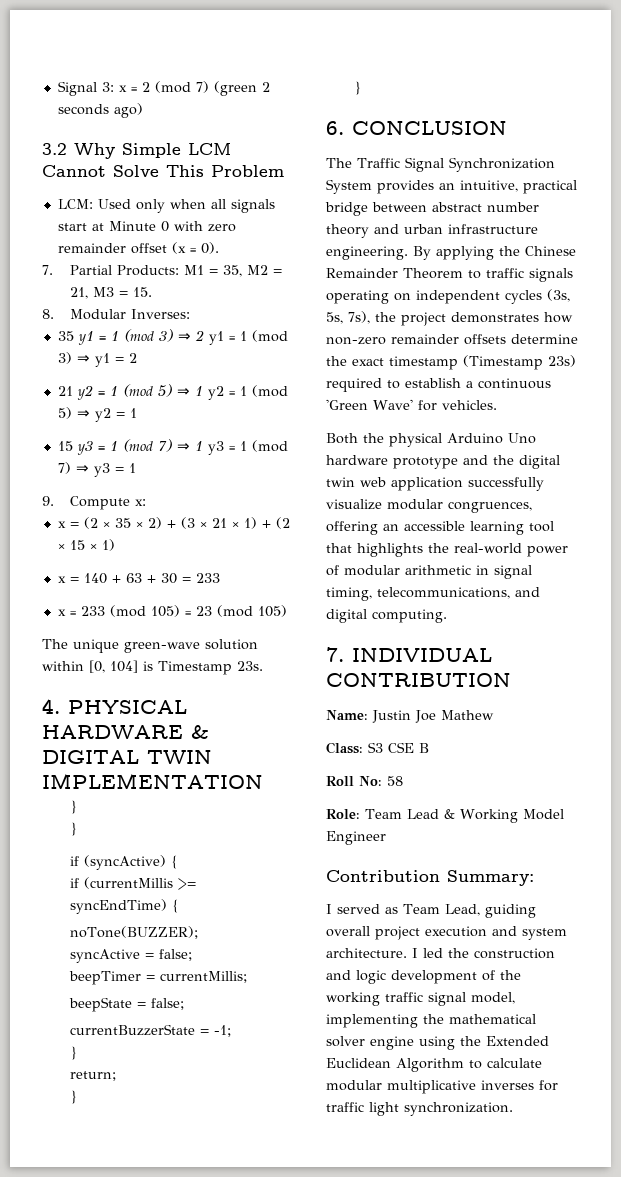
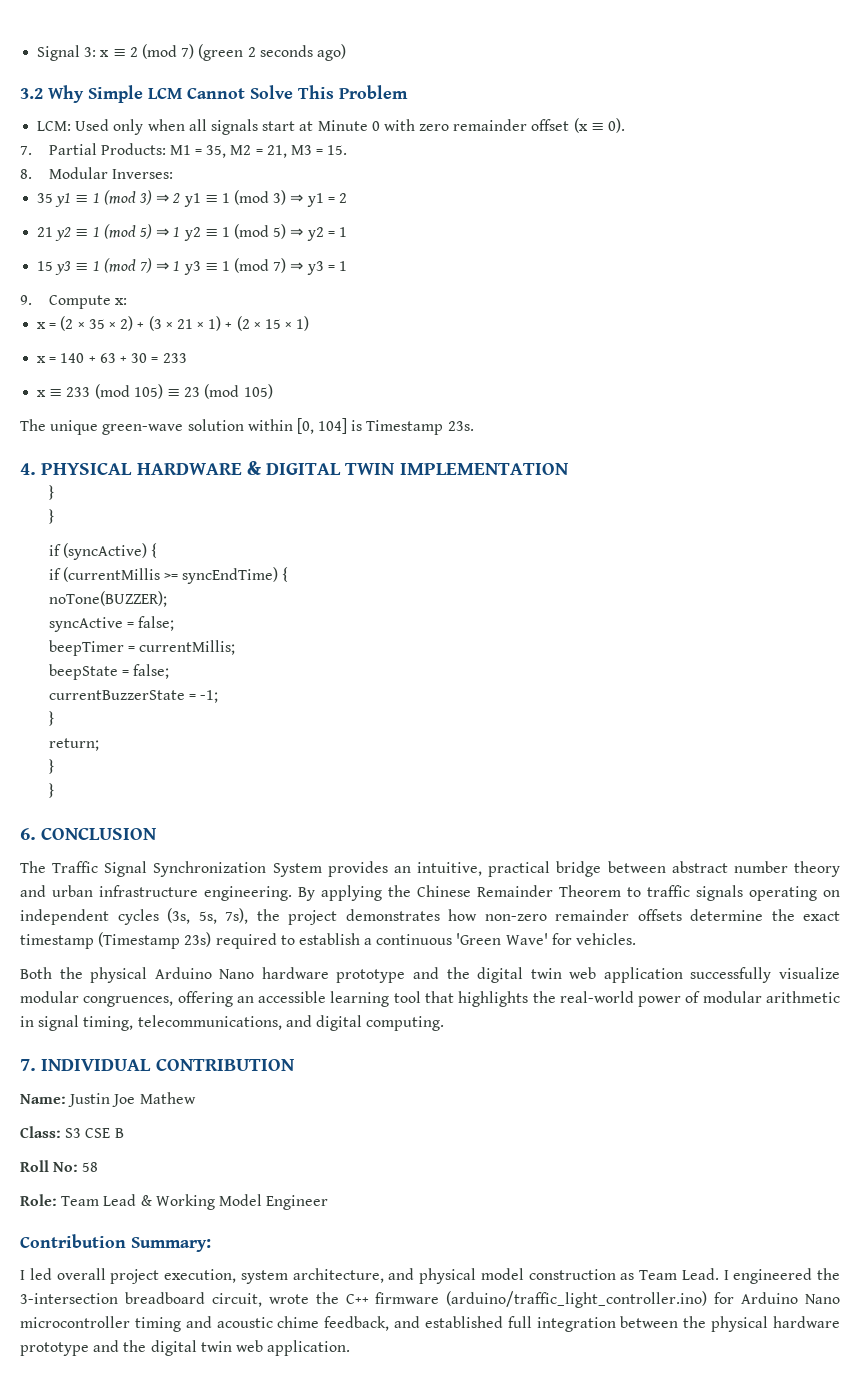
- Both the physical Arduino Uno hardware prototype and the digital twin web application successfully visualize modular congruences, offering an accessible learning tool that highlights the real-world power of modular arithmetic in signal timing, telecommunications, and digital computing.
+ Both the physical Arduino Nano hardware prototype and the digital twin web application successfully visualize modular congruences, offering an accessible learning tool that highlights the real-world power of modular arithmetic in signal timing, telecommunications, and digital computing.
- I served as Team Lead, guiding overall project execution and system architecture. I led the construction and logic development of the working traffic signal model, implementing the mathematical solver engine using the Extended Euclidean Algorithm to calculate modular multiplicative inverses for traffic light synchronization.
+ I led overall project execution, system architecture, and physical model construction as Team Lead. I engineered the 3-intersection breadboard circuit, wrote the C++ firmware (arduino/traffic_light_controller.ino) for Arduino Nano microcontroller timing and acoustic chime feedback, and established full integration between the physical hardware prototype and the digital twin web application.

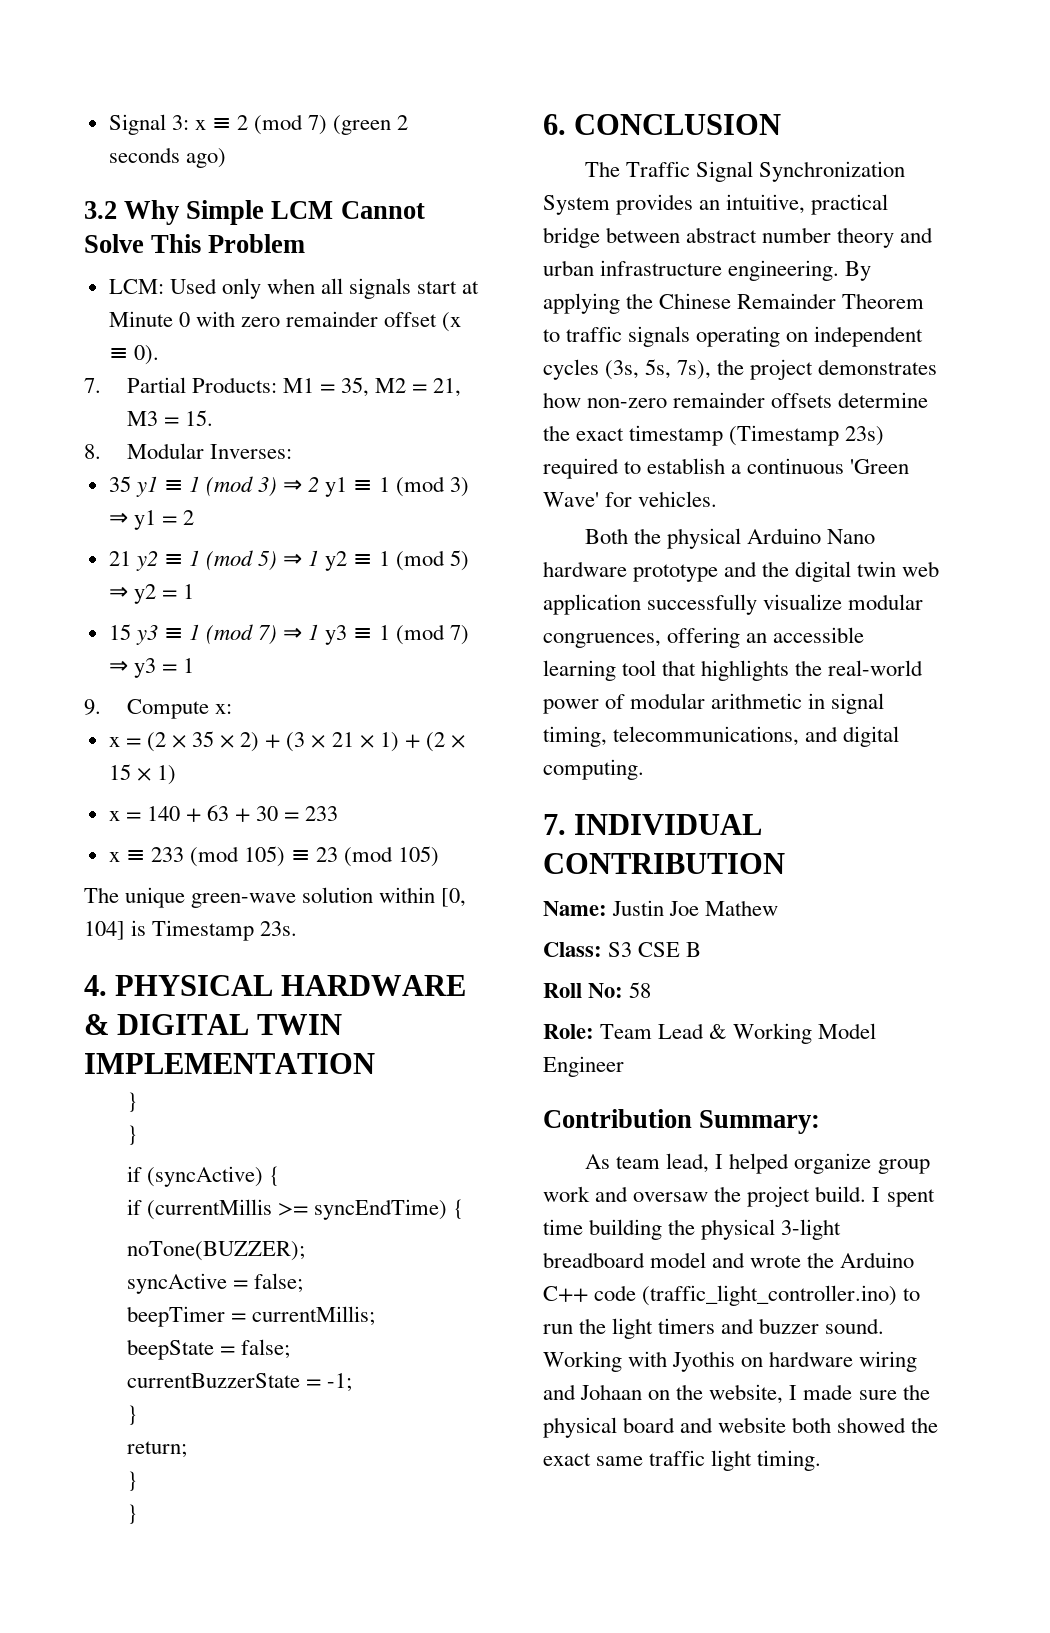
- I led overall project execution, system architecture, and physical model construction as Team Lead. I engineered the 3-intersection breadboard circuit, wrote the C++ firmware (arduino/traffic_light_controller.ino) for Arduino Nano microcontroller timing and acoustic chime feedback, and established full integration between the physical hardware prototype and the digital twin web application.
+ As team lead, I helped organize group work and oversaw the project build. I spent time building the physical 3-light breadboard model and wrote the Arduino C++ code (traffic_light_controller.ino) to run the light timers and buzzer sound. Working with Jyothis on hardware wiring and Johaan on the website, I made sure the physical board and website both showed the exact same traffic light timing.

